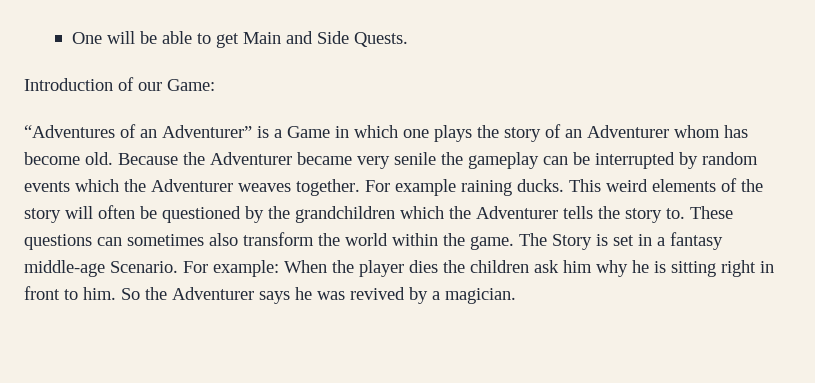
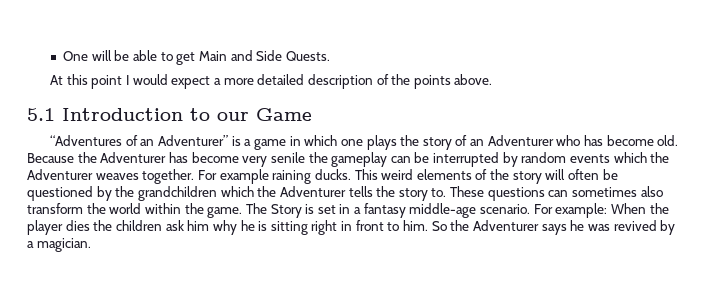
- Introduction of our Game:
+ At this point I would expect a more detailed description of the points above.
+ 5.1 Introduction to our Game
- “Adventures of an Adventurer” is a Game in which one plays the story of an Adventurer whom has become old.
+ “Adventures of an Adventurer” is a game in which one plays the story of an Adventurer who has become old.
- Because the Adventurer became very senile the gameplay can be interrupted by random events which the Adventurer weaves together.
+ Because the Adventurer has become very senile the gameplay can be interrupted by random events which the Adventurer weaves together.
- The Story is set in a fantasy middle-age Scenario.
+ The Story is set in a fantasy middle-age scenario.

